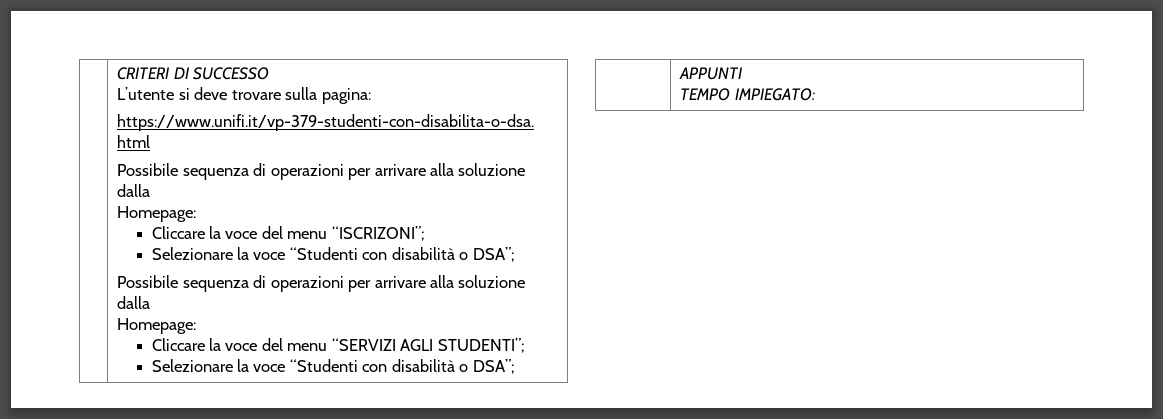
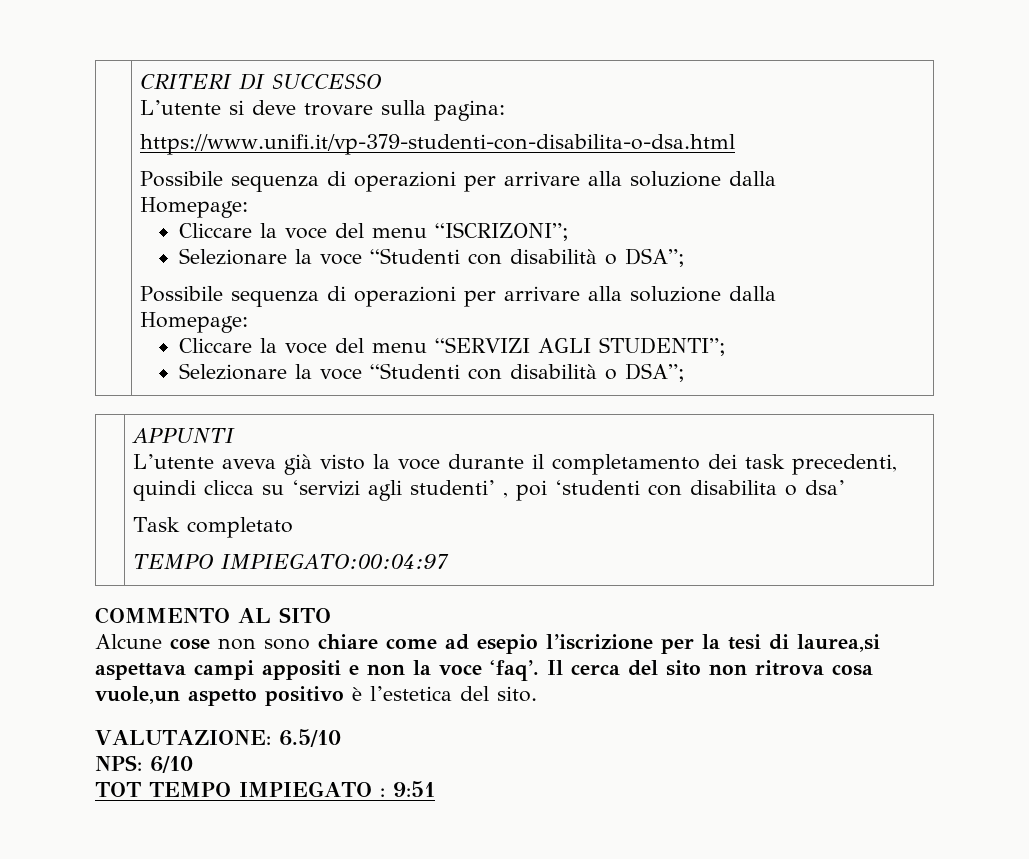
  | APPUNTI
- TEMPO IMPIEGATO:
+ L’utente aveva già visto la voce durante il completamento dei task precedenti, quindi clicca su ‘servizi agli studenti’ , poi ‘studenti con disabilita o dsa’
+ Task completato
+ TEMPO IMPIEGATO:00:04:97
+ COMMENTO AL SITO
+ Alcune cose non sono chiare come ad esepio l’iscrizione per la tesi di laurea,si aspettava campi appositi e non la voce ‘faq’. Il cerca del sito non ritrova cosa vuole,un aspetto positivo è l’estetica del sito.
+ VALUTAZIONE: 6.5/10
+ NPS: 6/10
+ TOT TEMPO IMPIEGATO : 9:51

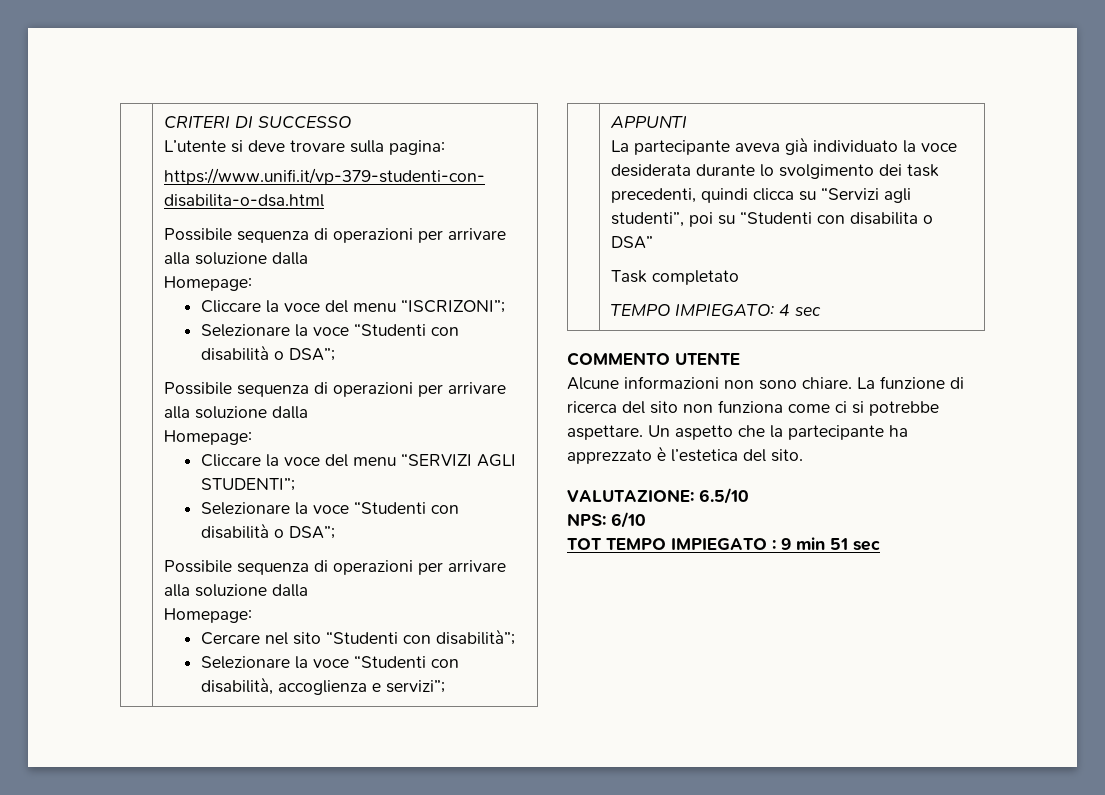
  Cliccare la voce del menu “SERVIZI AGLI STUDENTI”;
  Selezionare la voce “Studenti con disabilità o DSA”;
+ Possibile sequenza di operazioni per arrivare alla soluzione dalla
+ Homepage:
+ Cercare nel sito “Studenti con disabilità”;
+ Selezionare la voce “Studenti con disabilità, accoglienza e servizi”;
  | APPUNTI
- L’utente aveva già visto la voce durante il completamento dei task precedenti, quindi clicca su ‘servizi agli studenti’ , poi ‘studenti con disabilita o dsa’
+ La partecipante aveva già individuato la voce desiderata durante lo svolgimento dei task precedenti, quindi clicca su “Servizi agli studenti”, poi su “Studenti con disabilita o DSA”
  Task completato
- TEMPO IMPIEGATO:00:04:97
+ TEMPO IMPIEGATO: 4 sec
- COMMENTO AL SITO
+ COMMENTO UTENTE
- Alcune cose non sono chiare come ad esepio l’iscrizione per la tesi di laurea,si aspettava campi appositi e non la voce ‘faq’. Il cerca del sito non ritrova cosa vuole,un aspetto positivo è l’estetica del sito.
+ Alcune informazioni non sono chiare. La funzione di ricerca del sito non funziona come ci si potrebbe aspettare. Un aspetto che la partecipante ha apprezzato è l’estetica del sito.
- TOT TEMPO IMPIEGATO : 9:51
+ TOT TEMPO IMPIEGATO : 9 min 51 sec

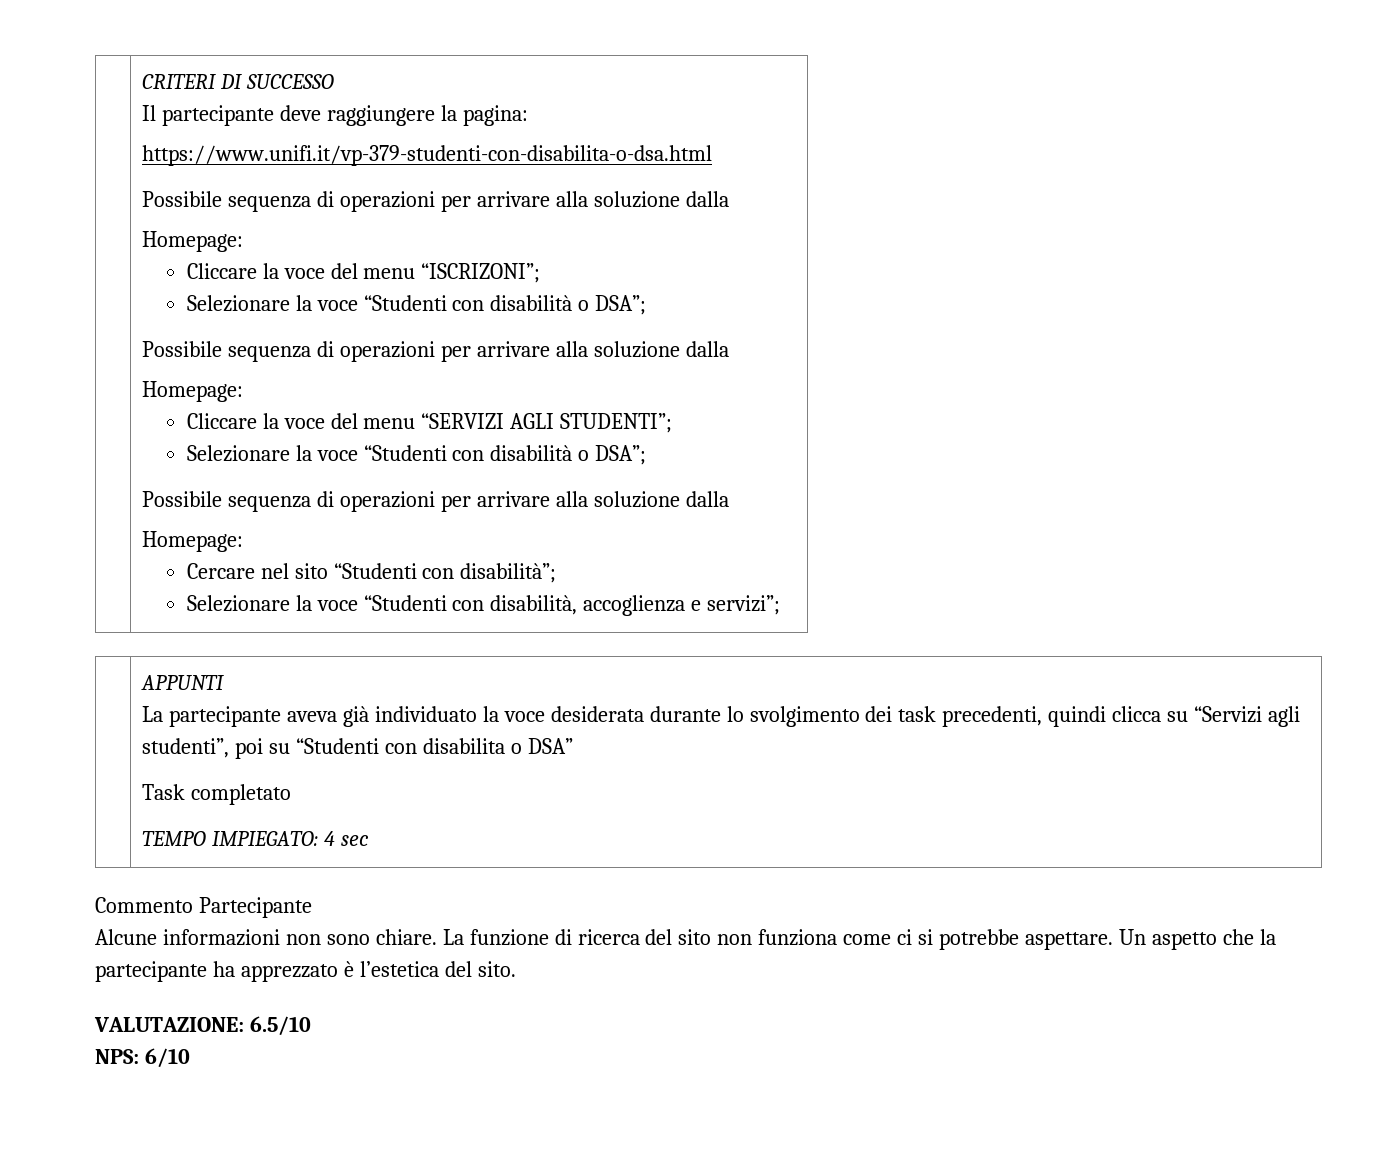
- L’utente si deve trovare sulla pagina:
+ Il partecipante deve raggiungere la pagina:
- COMMENTO UTENTE
+ Commento Partecipante
- TOT TEMPO IMPIEGATO : 9 min 51 sec

